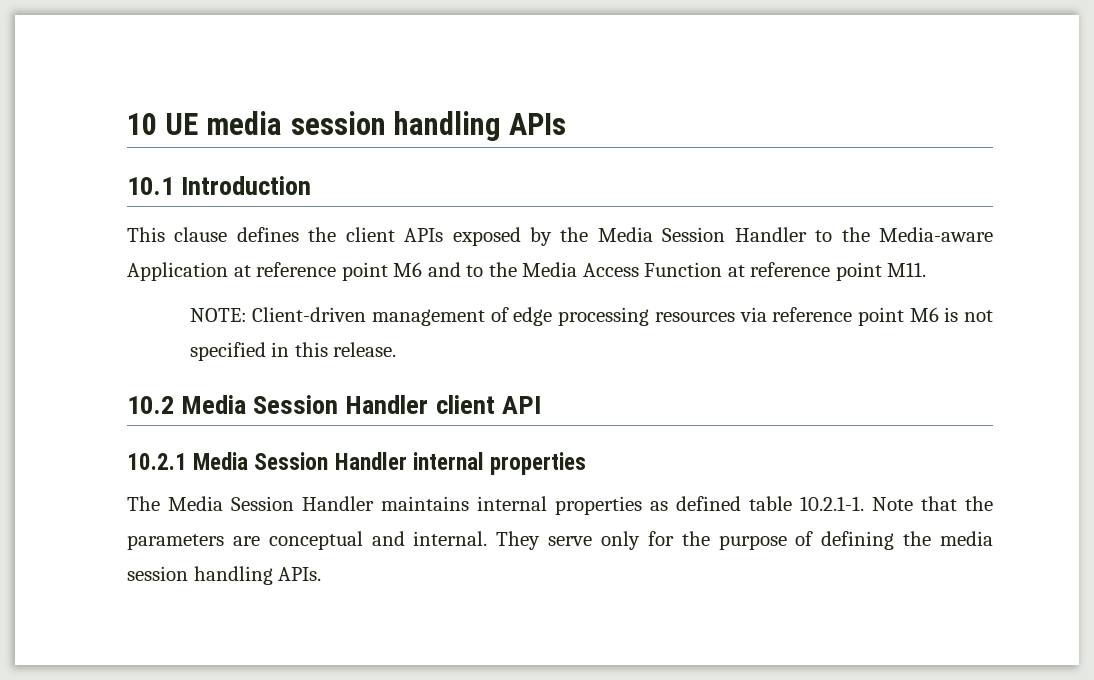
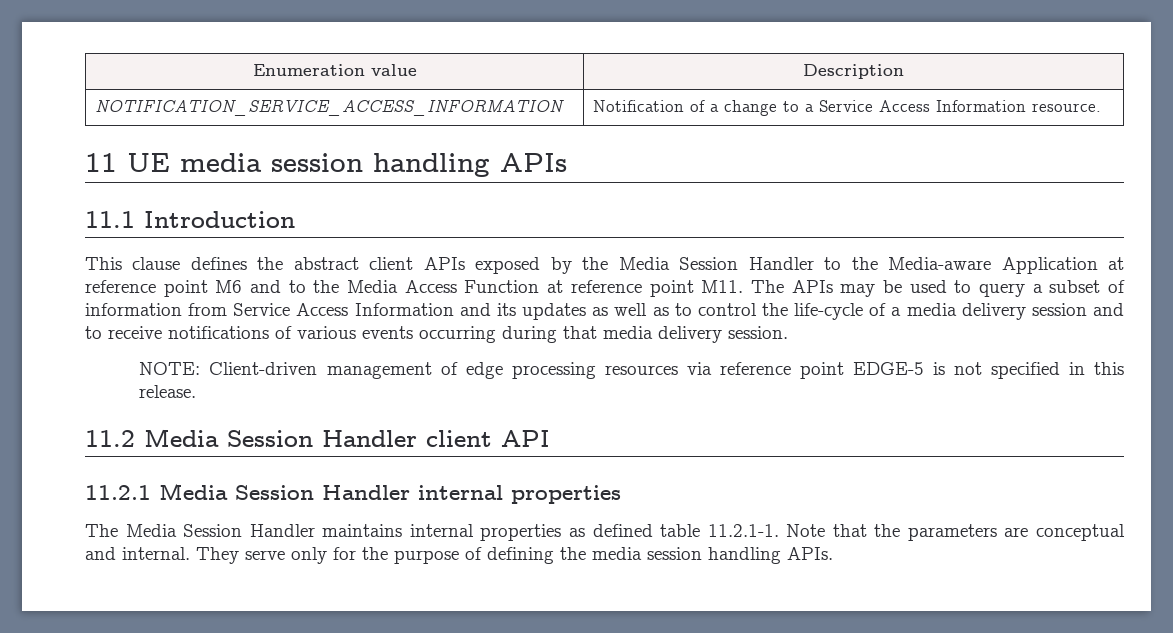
- 10 UE media session handling APIs
+ Enumeration value | Description
+ NOTIFICATION_SERVICE_ACCESS_INFORMATION | Notification of a change to a Service Access Information resource.
+ 11 UE media session handling APIs
- 10.1 Introduction
+ 11.1 Introduction
- This clause defines the client APIs exposed by the Media Session Handler to the Media-aware Application at reference point M6 and to the Media Access Function at reference point M11.
+ This clause defines the abstract client APIs exposed by the Media Session Handler to the Media-aware Application at reference point M6 and to the Media Access Function at reference point M11. The APIs may be used to query a subset of information from Service Access Information and its updates as well as to control the life-cycle of a media delivery session and to receive notifications of various events occurring during that media delivery session.
- NOTE: Client-driven management of edge processing resources via reference point M6 is not specified in this release.
+ NOTE: Client-driven management of edge processing resources via reference point EDGE-5 is not specified in this release.
- 10.2 Media Session Handler client API
+ 11.2 Media Session Handler client API
- 10.2.1 Media Session Handler internal properties
+ 11.2.1 Media Session Handler internal properties
- The Media Session Handler maintains internal properties as defined table 10.2.1-1. Note that the parameters are conceptual and internal.
+ The Media Session Handler maintains internal properties as defined table 11.2.1-1. Note that the parameters are conceptual and internal.

